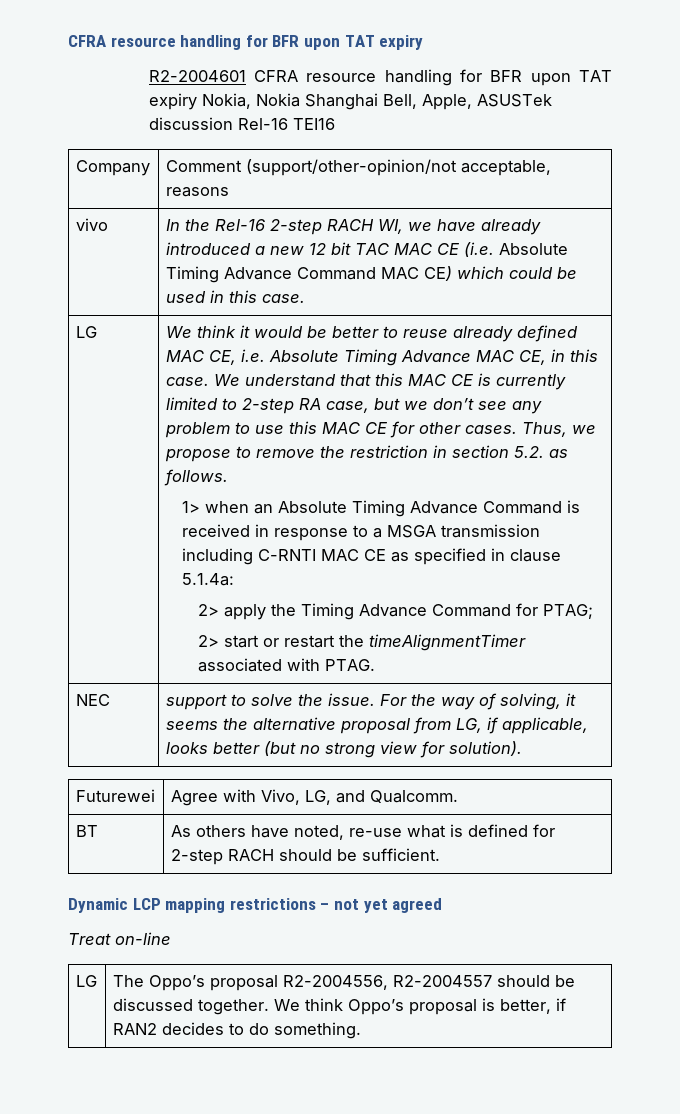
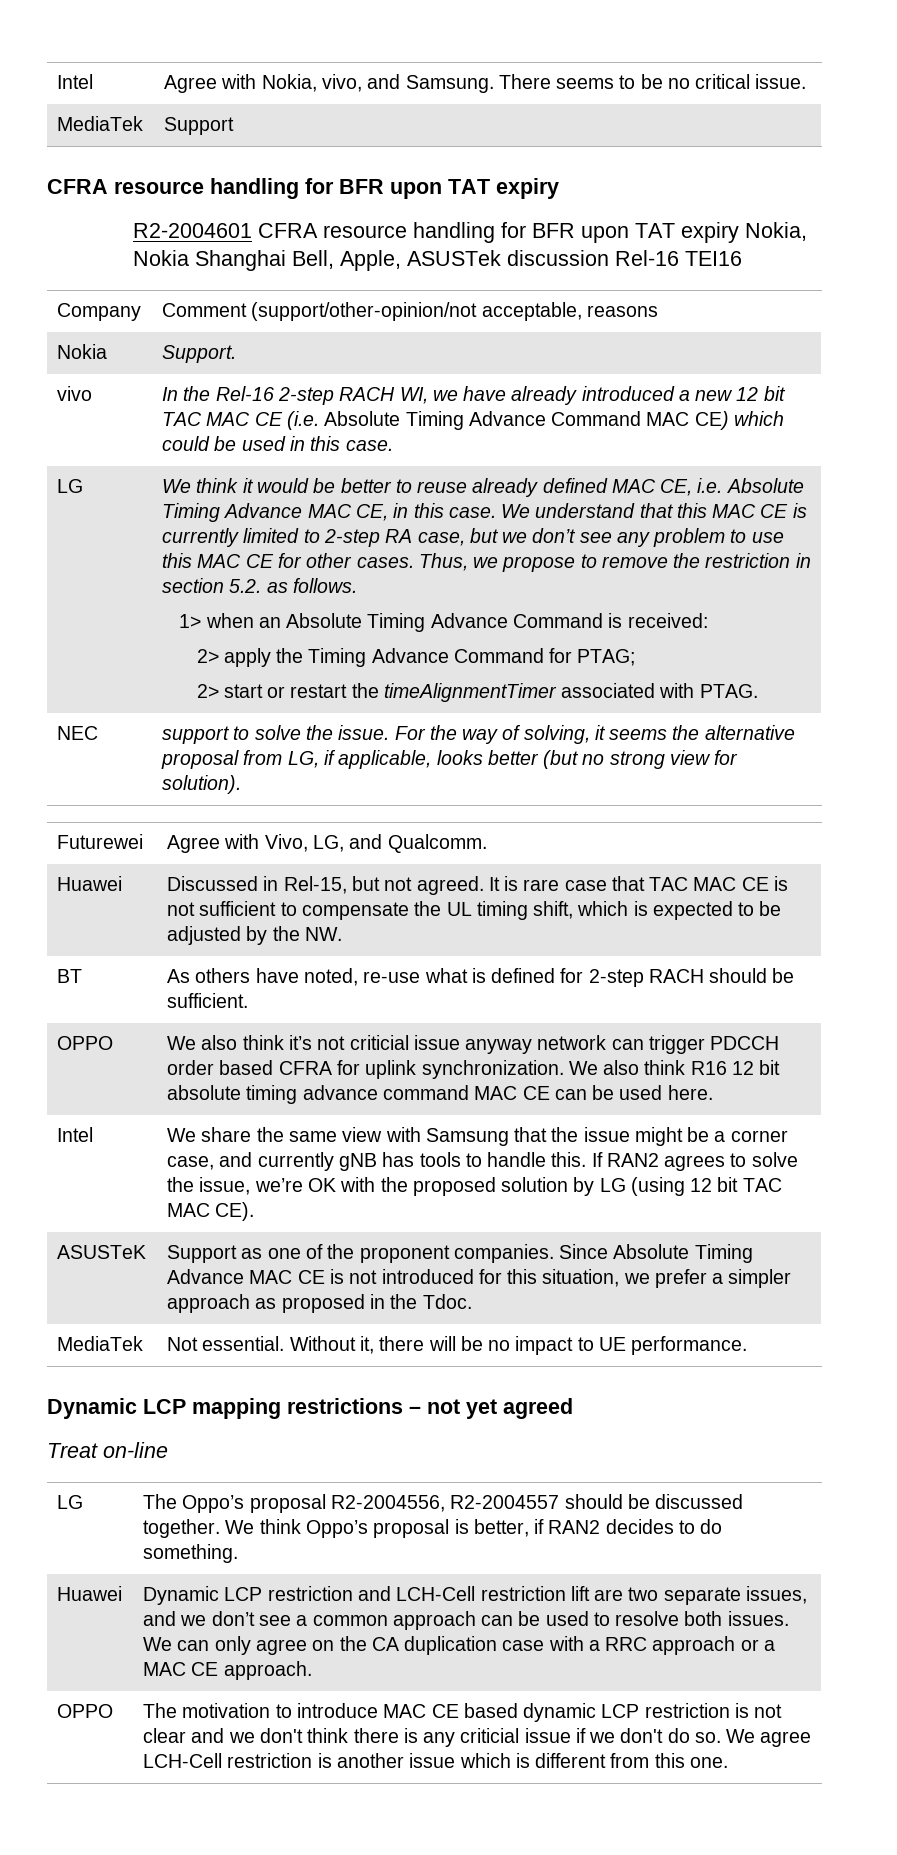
+ Intel | Agree with Nokia, vivo, and Samsung. There seems to be no critical issue.
+ MediaTek | Support
+ Nokia | Support.
- 1> when an Absolute Timing Advance Command is received in response to a MSGA transmission including C-RNTI MAC CE as specified in clause 5.1.4a:
+ 1> when an Absolute Timing Advance Command is received:
+ Huawei | Discussed in Rel-15, but not agreed. It is rare case that TAC MAC CE is not sufficient to compensate the UL timing shift, which is expected to be adjusted by the NW.
+ OPPO | We also think it’s not criticial issue anyway network can trigger PDCCH order based CFRA for uplink synchronization. We also think R16 12 bit absolute timing advance command MAC CE can be used here.
+ Intel | We share the same view with Samsung that the issue might be a corner case, and currently gNB has tools to handle this. If RAN2 agrees to solve the issue, we’re OK with the proposed solution by LG (using 12 bit TAC MAC CE).
+ ASUSTeK | Support as one of the proponent companies. Since Absolute Timing Advance MAC CE is not introduced for this situation, we prefer a simpler approach as proposed in the Tdoc.
+ MediaTek | Not essential. Without it, there will be no impact to UE performance.
+ Huawei | Dynamic LCP restriction and LCH-Cell restriction lift are two separate issues, and we don’t see a common approach can be used to resolve both issues. We can only agree on the CA duplication case with a RRC approach or a MAC CE approach.
+ OPPO | The motivation to introduce MAC CE based dynamic LCP restriction is not clear and we don't think there is any criticial issue if we don't do so. We agree LCH-Cell restriction is another issue which is different from this one.

